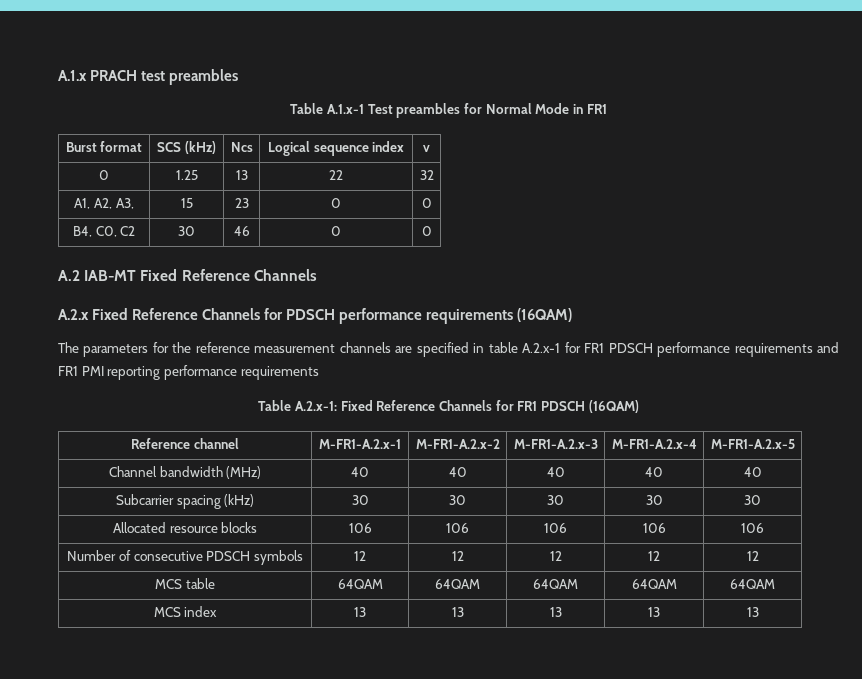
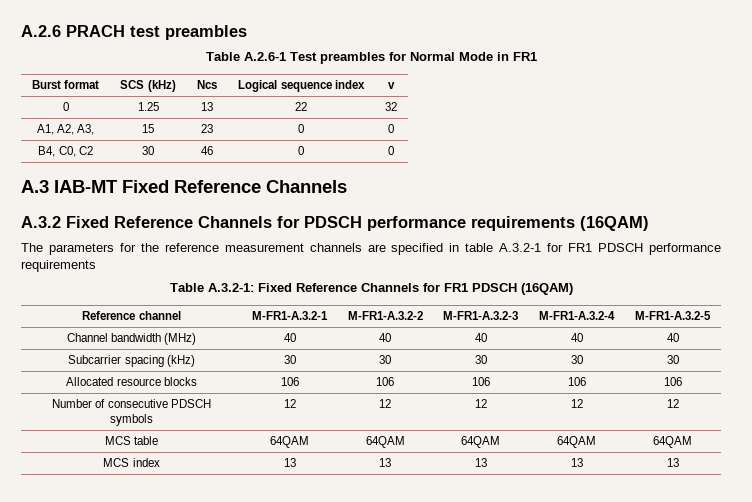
- A.1.x PRACH test preambles
+ A.2.6 PRACH test preambles
- Table A.1.x-1 Test preambles for Normal Mode in FR1
+ Table A.2.6-1 Test preambles for Normal Mode in FR1
- A.2 IAB-MT Fixed Reference Channels
+ A.3 IAB-MT Fixed Reference Channels
- A.2.x Fixed Reference Channels for PDSCH performance requirements (16QAM)
+ A.3.2 Fixed Reference Channels for PDSCH performance requirements (16QAM)
- The parameters for the reference measurement channels are specified in table A.2.x-1 for FR1 PDSCH performance requirements and FR1 PMI reporting performance requirements
- Table A.2.x-1: Fixed Reference Channels for FR1 PDSCH (16QAM)
+ The parameters for the reference measurement channels are specified in table A.3.2-1 for FR1 PDSCH performance requirements
+ Table A.3.2-1: Fixed Reference Channels for FR1 PDSCH (16QAM)
- Reference channel | M-FR1-A.2.x-1 | M-FR1-A.2.x-2 | M-FR1-A.2.x-3 | M-FR1-A.2.x-4 | M-FR1-A.2.x-5
+ Reference channel | M-FR1-A.3.2-1 | M-FR1-A.3.2-2 | M-FR1-A.3.2-3 | M-FR1-A.3.2-4 | M-FR1-A.3.2-5

